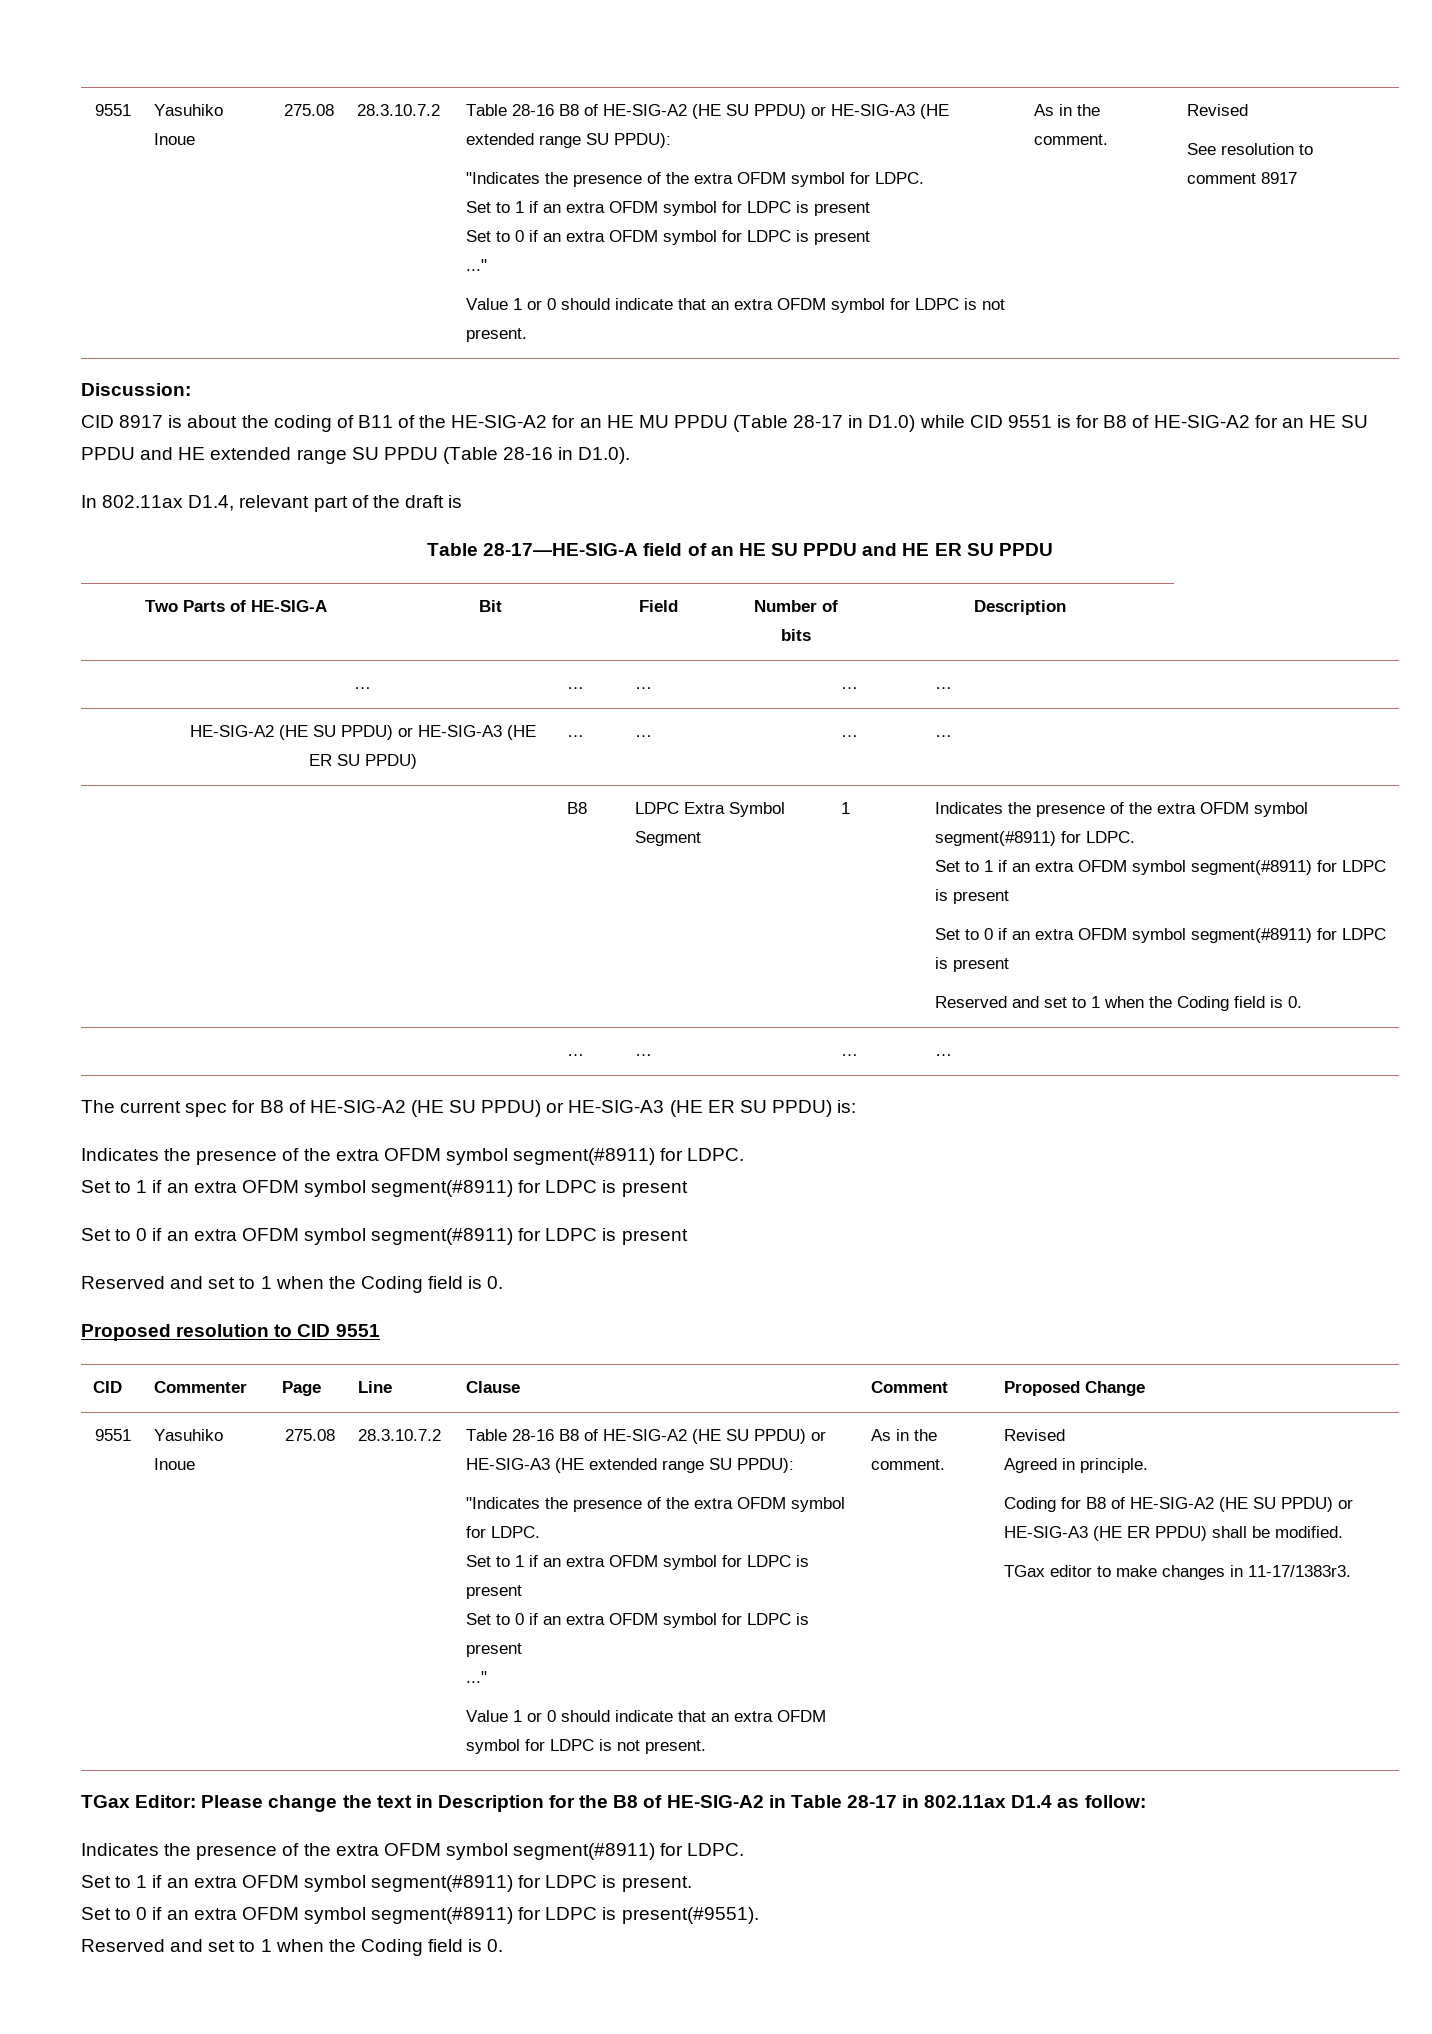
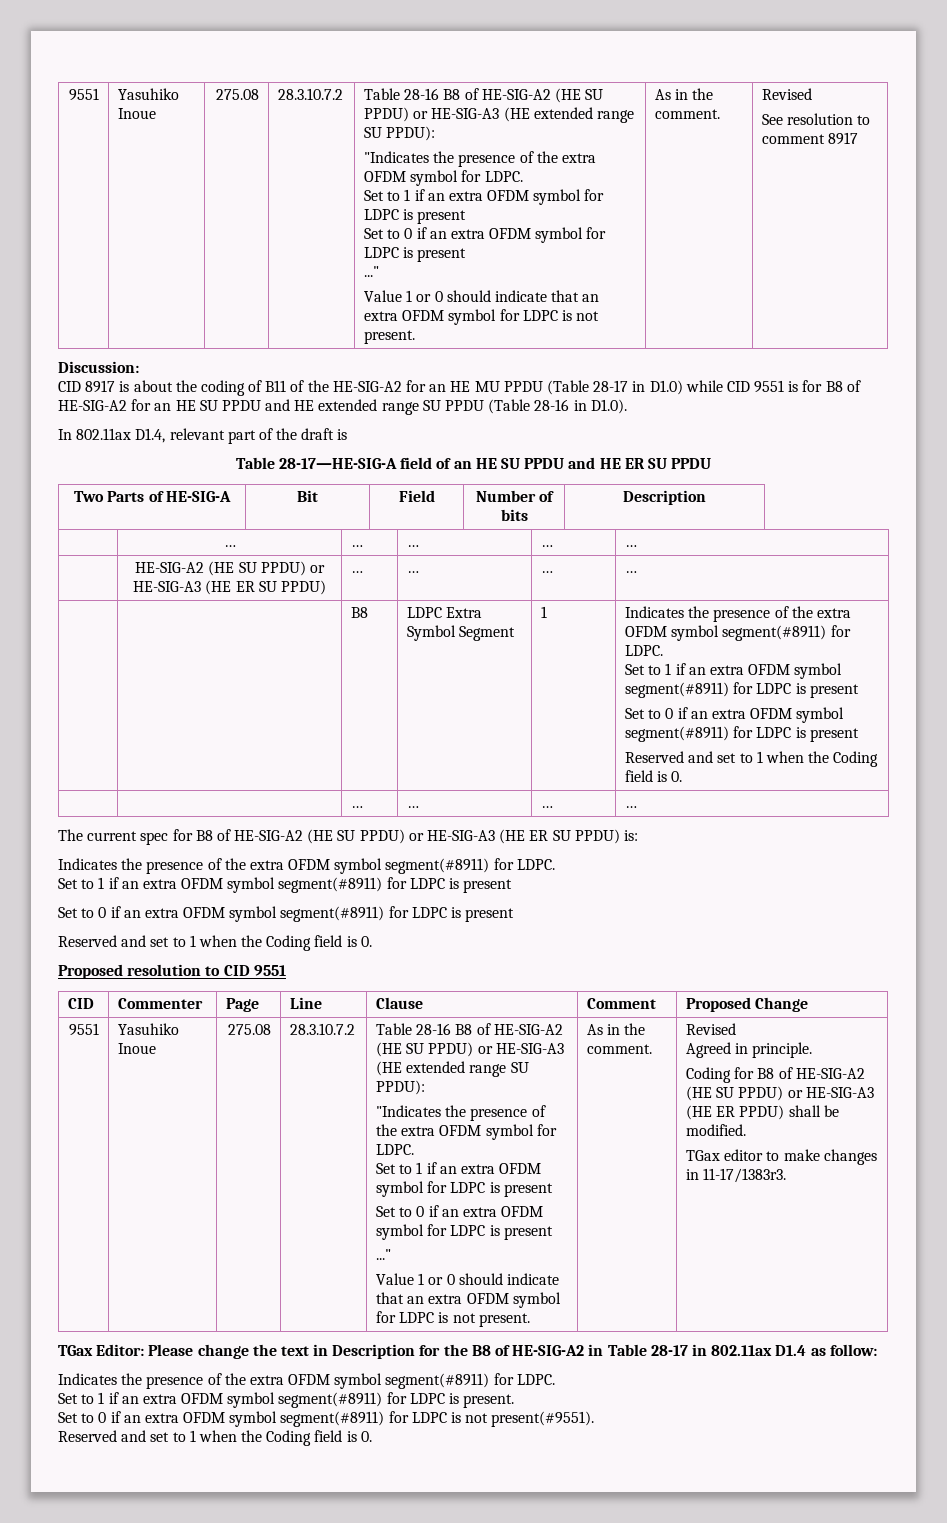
- Set to 0 if an extra OFDM symbol segment(#8911) for LDPC is present(#9551).
+ Set to 0 if an extra OFDM symbol segment(#8911) for LDPC is not present(#9551).

